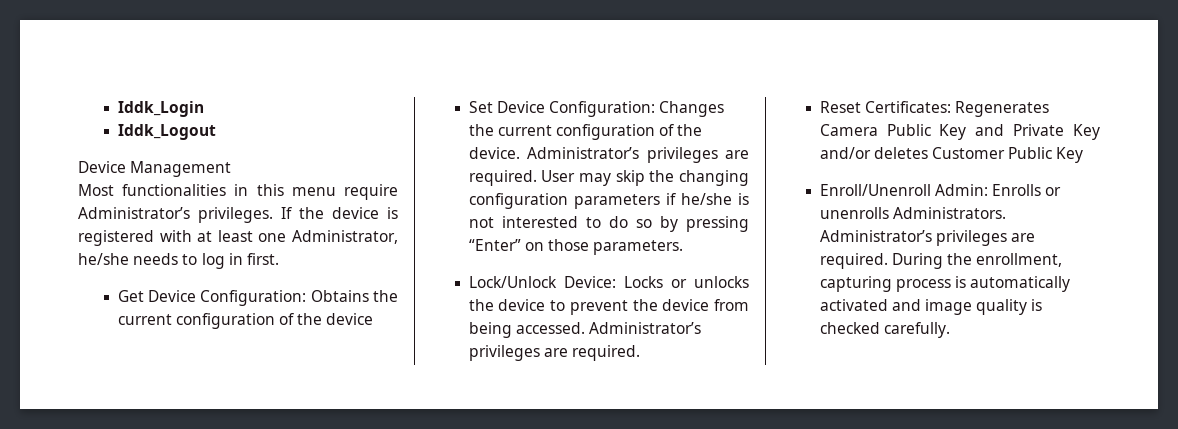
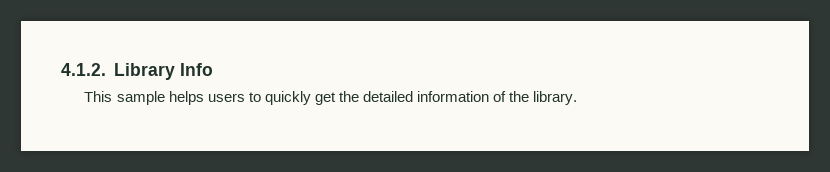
- Iddk_Login
- Iddk_Logout
- Device Management
- Most functionalities in this menu require Administrator’s privileges. If the device is registered with at least one Administrator, he/she needs to log in first.
- Get Device Configuration: Obtains the current configuration of the device
- Set Device Configuration: Changes the current configuration of the device. Administrator’s privileges are required. User may skip the changing configuration parameters if he/she is not interested to do so by pressing “Enter” on those parameters.
- Lock/Unlock Device: Locks or unlocks the device to prevent the device from being accessed. Administrator’s privileges are required.
- Reset Certificates: Regenerates Camera Public Key and Private Key and/or deletes Customer Public Key
- Enroll/Unenroll Admin: Enrolls or unenrolls Administrators. Administrator’s privileges are required. During the enrollment, capturing process is automatically activated and image quality is checked carefully.
+ 4.1.2. Library Info
+ This sample helps users to quickly get the detailed information of the library.

